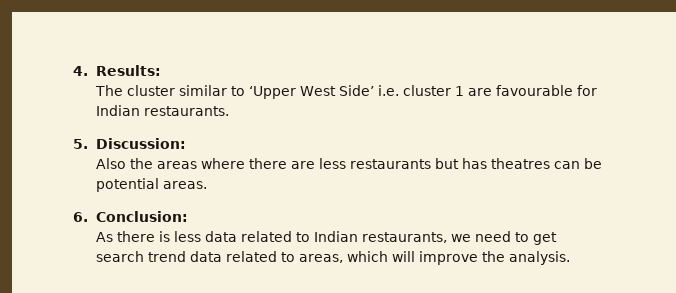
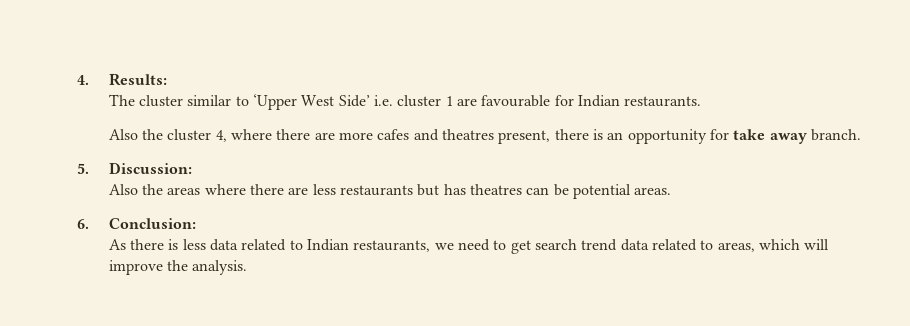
+ Also the cluster 4, where there are more cafes and theatres present, there is an opportunity for take away branch.

